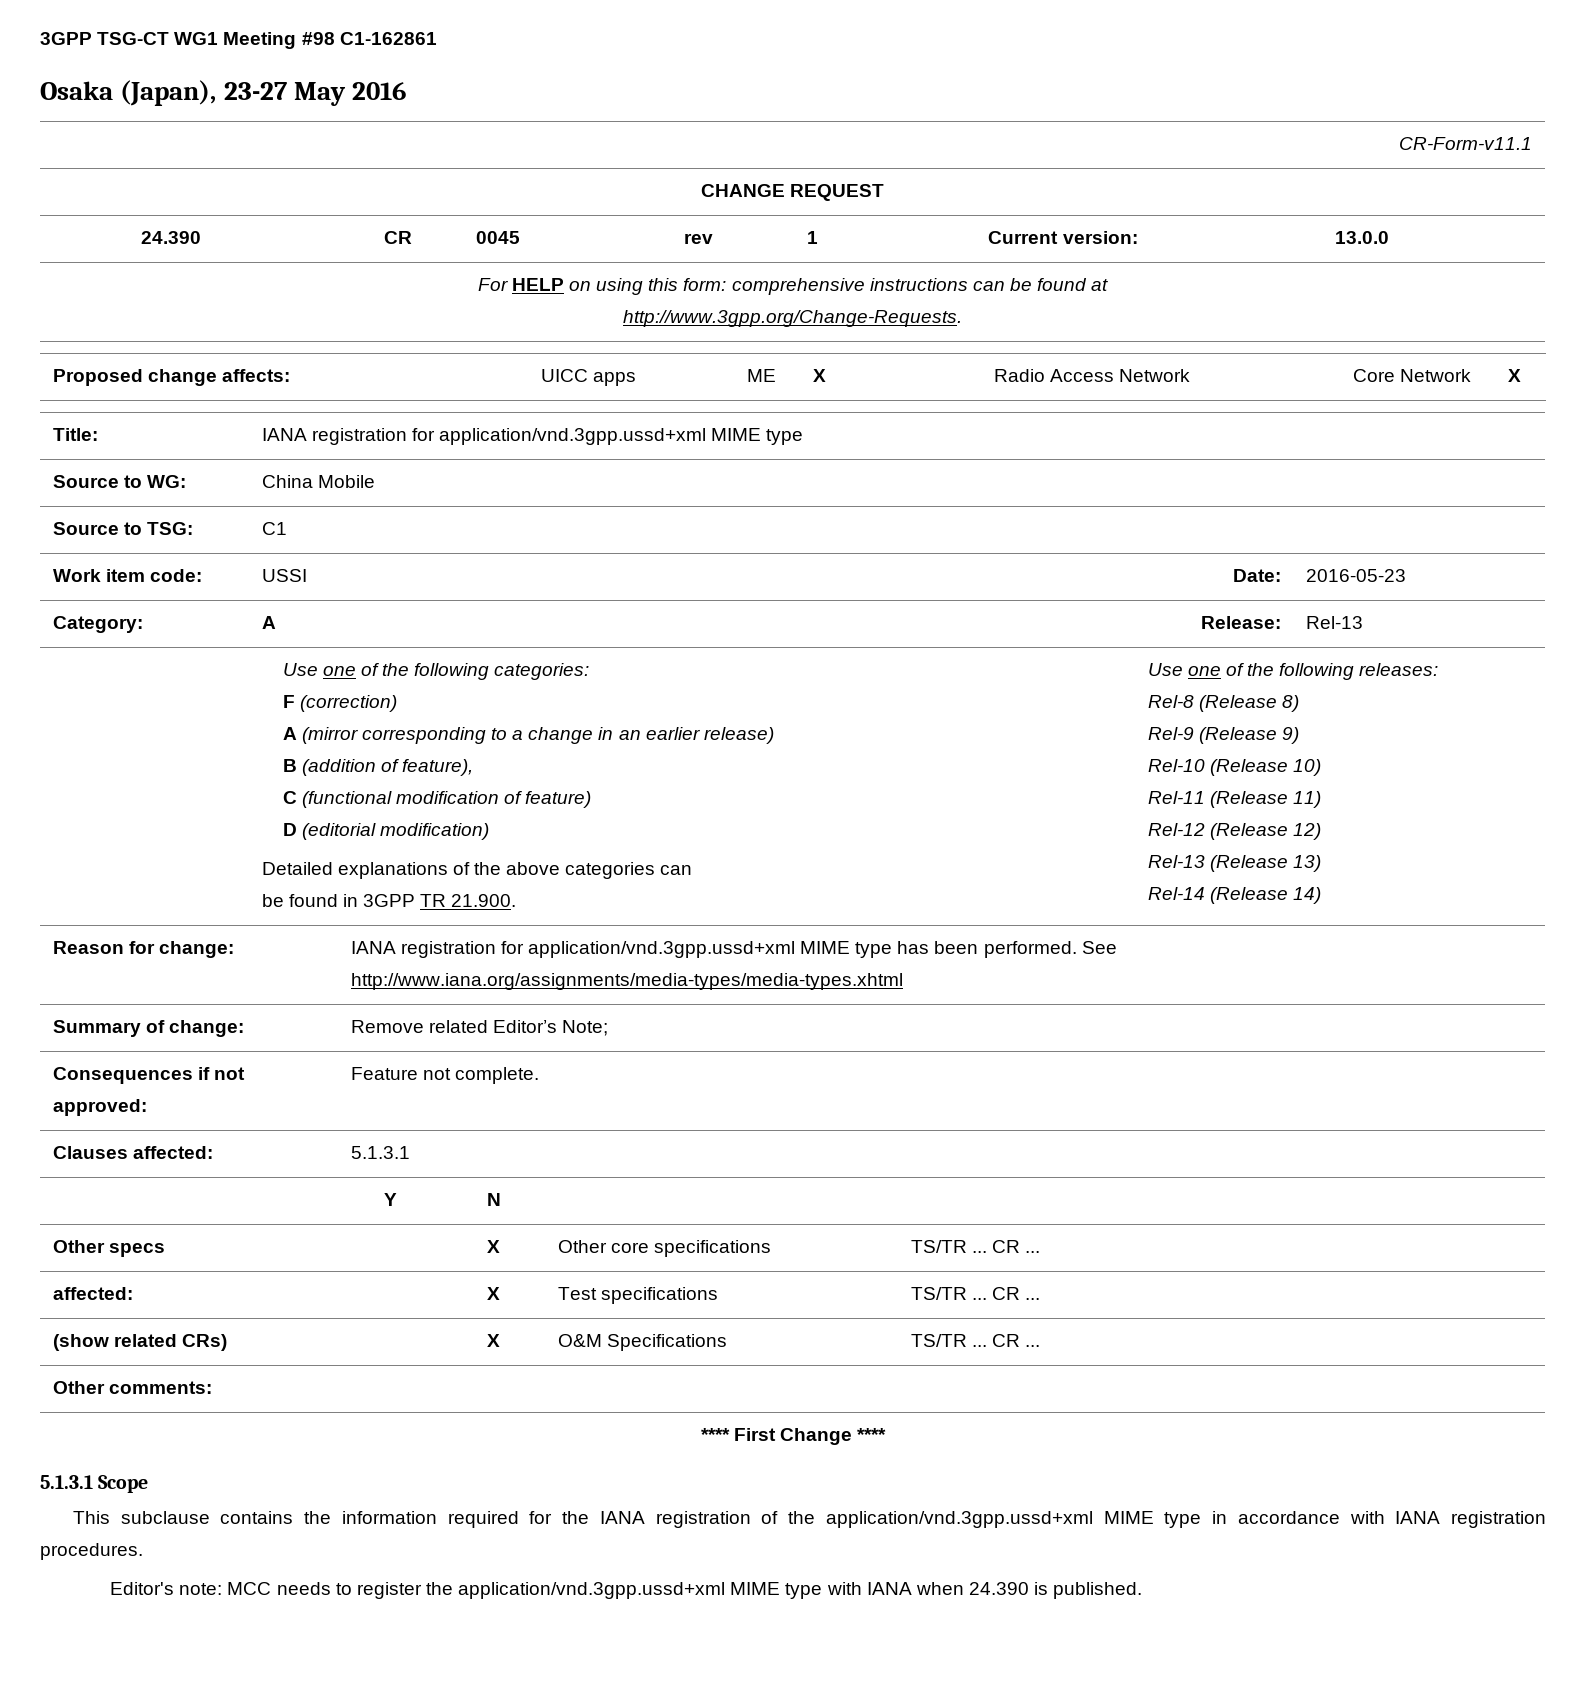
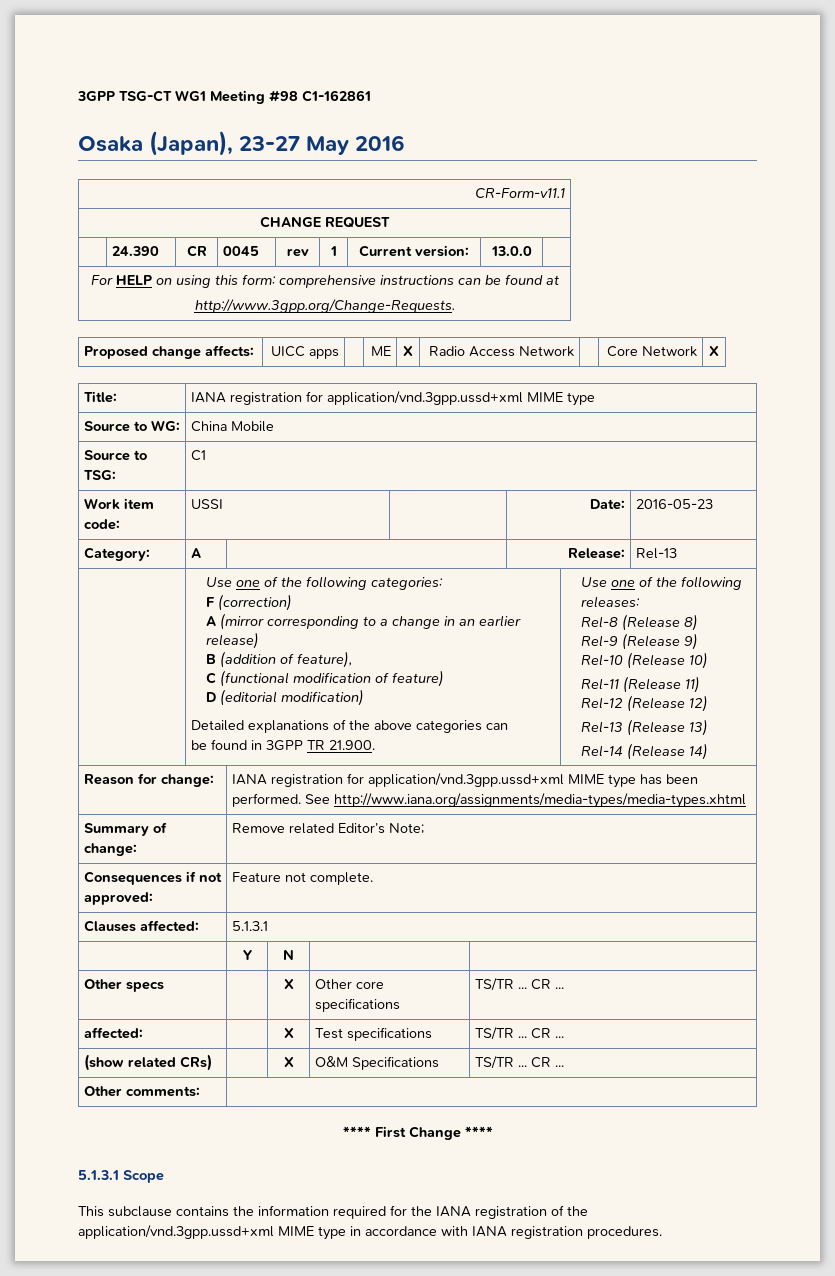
- Editor's note: MCC needs to register the application/vnd.3gpp.ussd+xml MIME type with IANA when 24.390 is published.

